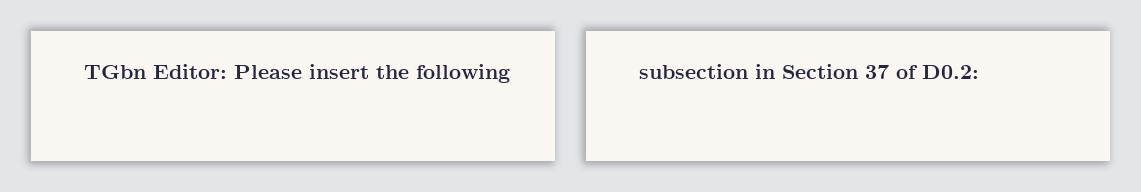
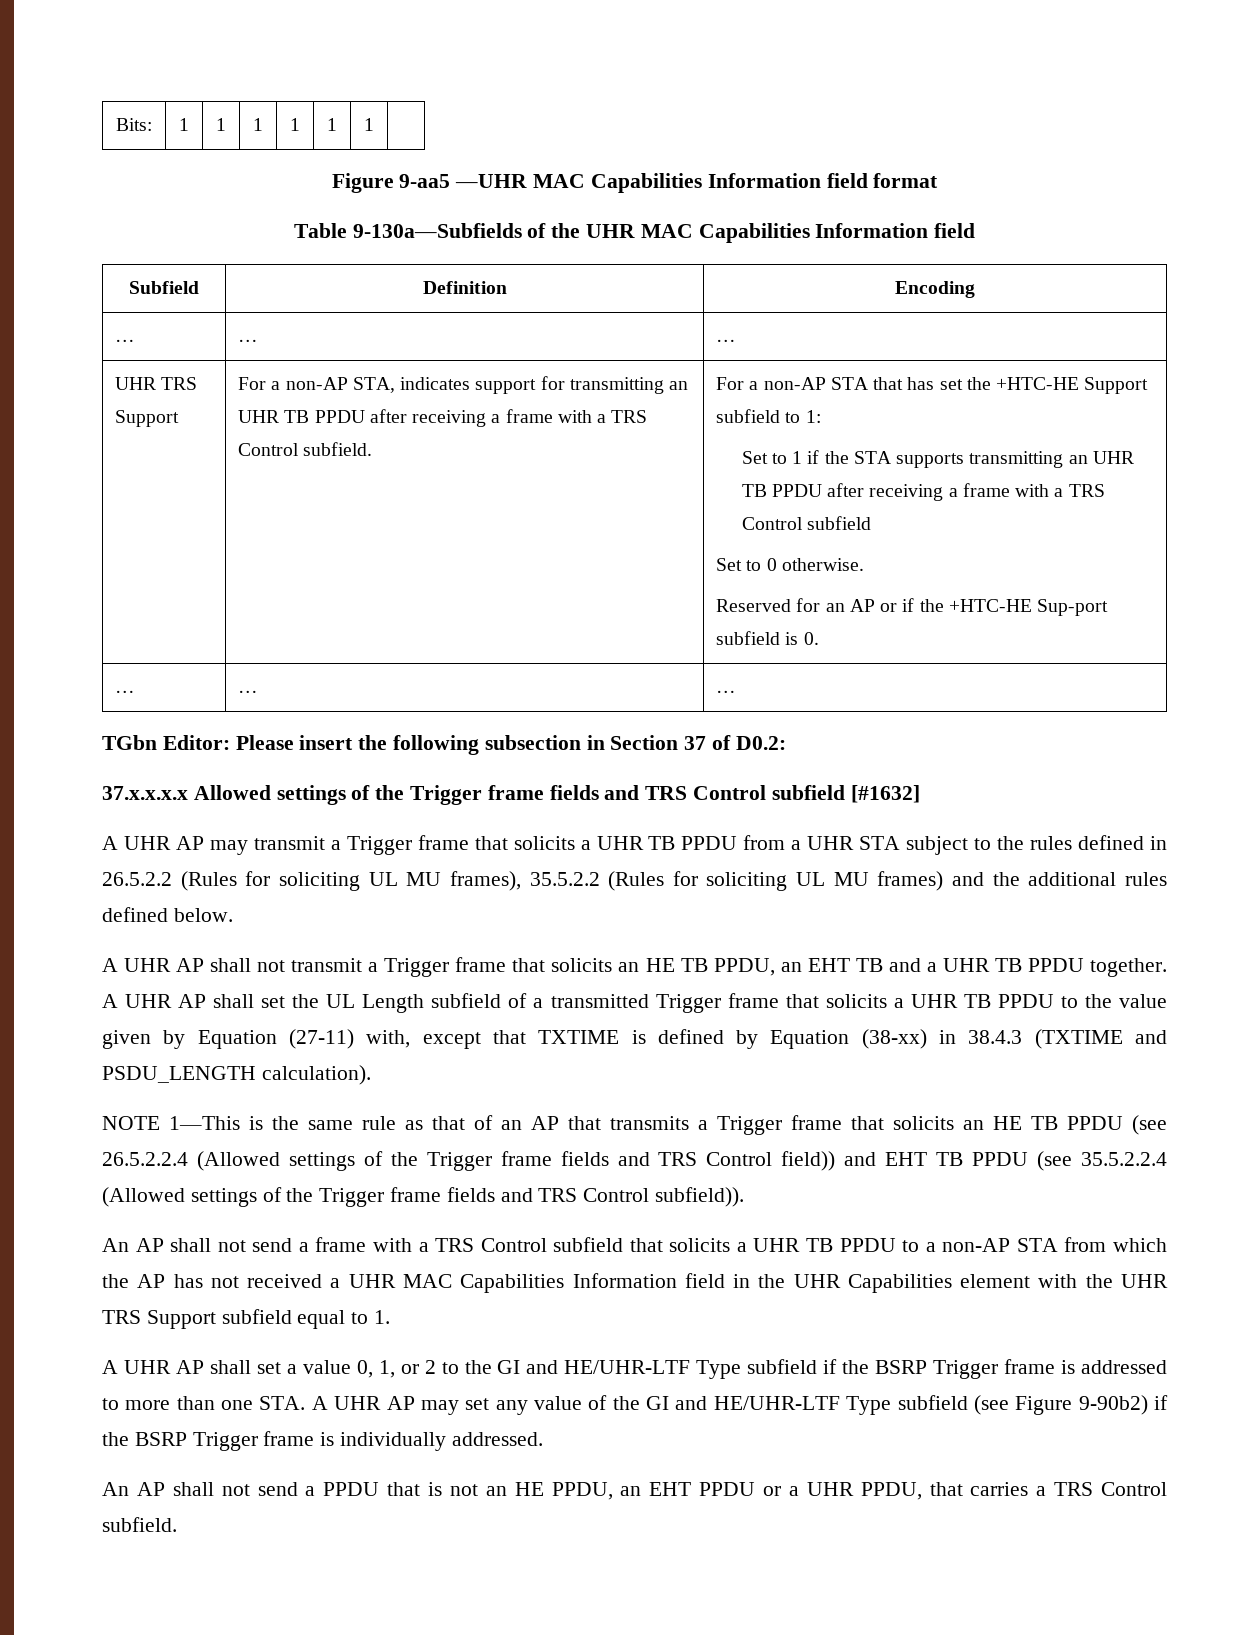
+ Bits: | 1 | 1 | 1 | 1 | 1 | 1 |
+ Figure 9-aa5 —UHR MAC Capabilities Information field format
+ Table 9-130a—Subfields of the UHR MAC Capabilities Information field
+ Subfield | Definition | Encoding
+ … | … | …
+ UHR TRS Support | For a non-AP STA, indicates support for transmitting an UHR TB PPDU after receiving a frame with a TRS Control subfield. | For a non-AP STA that has set the +HTC-HE Support subfield to 1:
+ Set to 1 if the STA supports transmitting an UHR TB PPDU after receiving a frame with a TRS Control subfield
+ Set to 0 otherwise.
+ Reserved for an AP or if the +HTC-HE Sup-port subfield is 0.
+ … | … | …
+ 37.x.x.x.x Allowed settings of the Trigger frame fields and TRS Control subfield [#1632]
+ A UHR AP may transmit a Trigger frame that solicits a UHR TB PPDU from a UHR STA subject to the rules defined in 26.5.2.2 (Rules for soliciting UL MU frames), 35.5.2.2 (Rules for soliciting UL MU frames) and the additional rules defined below.
+ A UHR AP shall not transmit a Trigger frame that solicits an HE TB PPDU, an EHT TB and a UHR TB PPDU together. A UHR AP shall set the UL Length subfield of a transmitted Trigger frame that solicits a UHR TB PPDU to the value given by Equation (27-11) with, except that TXTIME is defined by Equation (38-xx) in 38.4.3 (TXTIME and PSDU_LENGTH calculation).
+ NOTE 1—This is the same rule as that of an AP that transmits a Trigger frame that solicits an HE TB PPDU (see 26.5.2.2.4 (Allowed settings of the Trigger frame fields and TRS Control field)) and EHT TB PPDU (see 35.5.2.2.4 (Allowed settings of the Trigger frame fields and TRS Control subfield)).
+ An AP shall not send a frame with a TRS Control subfield that solicits a UHR TB PPDU to a non-AP STA from which the AP has not received a UHR MAC Capabilities Information field in the UHR Capabilities element with the UHR TRS Support subfield equal to 1.
+ A UHR AP shall set a value 0, 1, or 2 to the GI and HE/UHR-LTF Type subfield if the BSRP Trigger frame is addressed to more than one STA. A UHR AP may set any value of the GI and HE/UHR-LTF Type subfield (see Figure 9-90b2) if the BSRP Trigger frame is individually addressed.
+ An AP shall not send a PPDU that is not an HE PPDU, an EHT PPDU or a UHR PPDU, that carries a TRS Control subfield.

